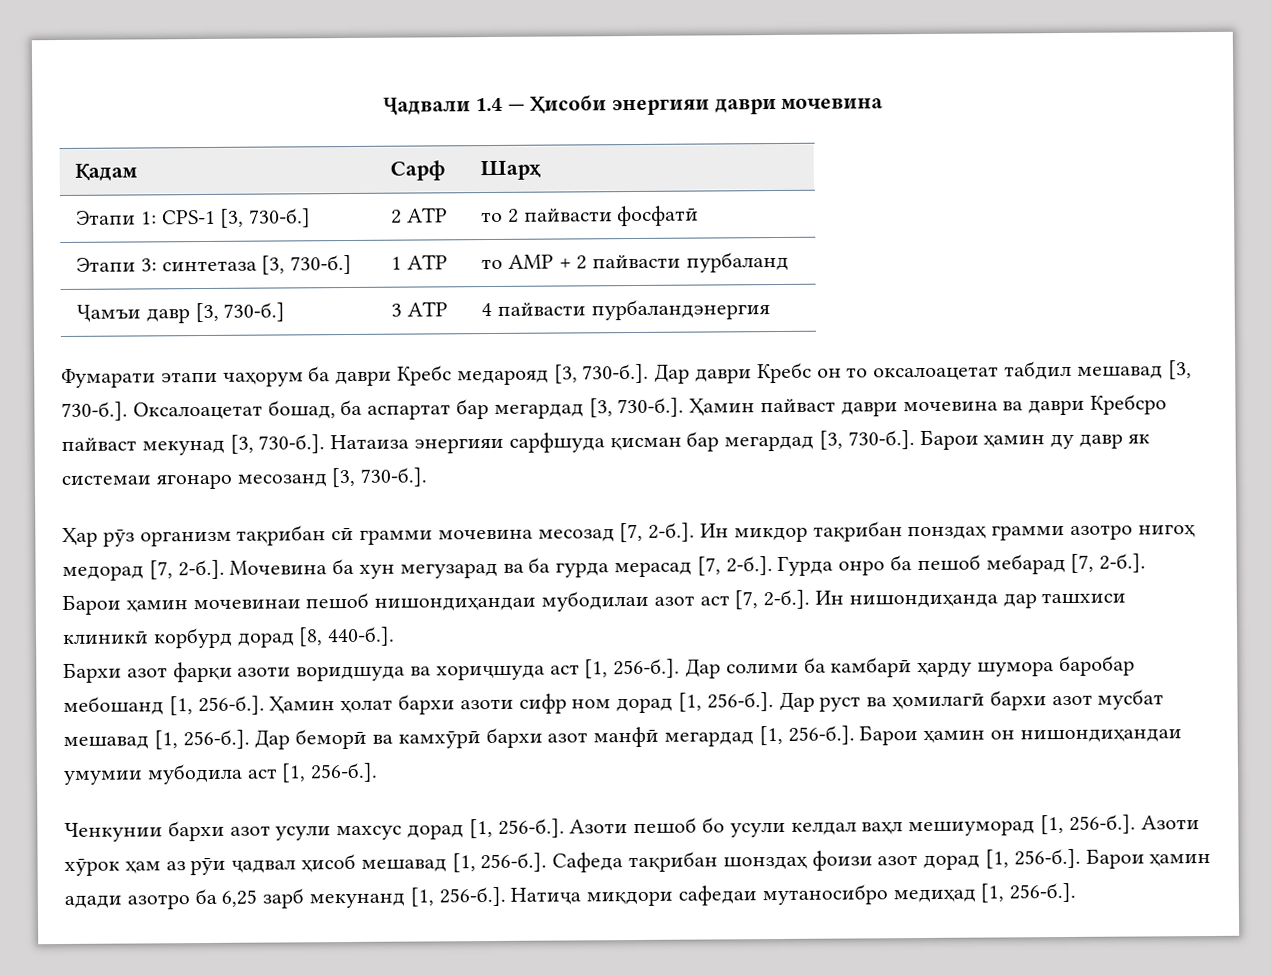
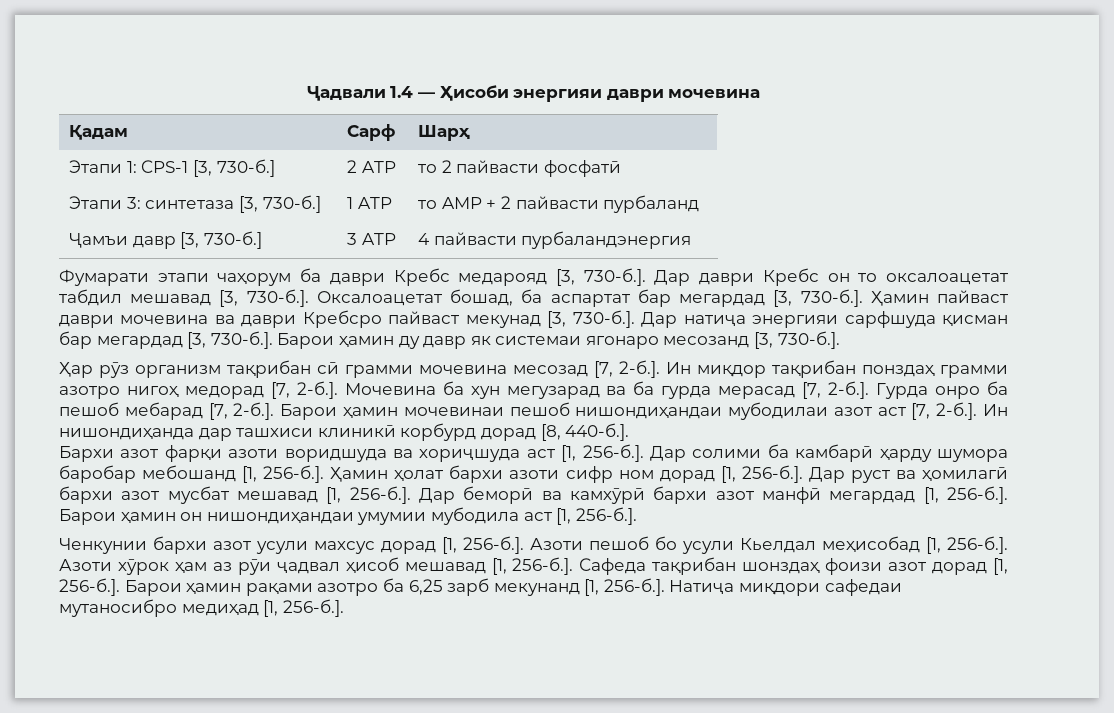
- Фумарати этапи чаҳорум ба даври Кребс медарояд [3, 730-б.]. Дар даври Кребс он то оксалоацетат табдил мешавад [3, 730-б.]. Оксалоацетат бошад, ба аспартат бар мегардад [3, 730-б.]. Ҳамин пайваст даври мочевина ва даври Кребсро пайваст мекунад [3, 730-б.]. Натаиза энергияи сарфшуда қисман бар мегардад [3, 730-б.]. Барои ҳамин ду давр як системаи ягонаро месозанд [3, 730-б.].
+ Фумарати этапи чаҳорум ба даври Кребс медарояд [3, 730-б.]. Дар даври Кребс он то оксалоацетат табдил мешавад [3, 730-б.]. Оксалоацетат бошад, ба аспартат бар мегардад [3, 730-б.]. Ҳамин пайваст даври мочевина ва даври Кребсро пайваст мекунад [3, 730-б.]. Дар натиҷа энергияи сарфшуда қисман бар мегардад [3, 730-б.]. Барои ҳамин ду давр як системаи ягонаро месозанд [3, 730-б.].
- Ҳар рӯз организм тақрибан сӣ грамми мочевина месозад [7, 2-б.]. Ин микдор тақрибан понздаҳ грамми азотро нигоҳ медорад [7, 2-б.]. Мочевина ба хун мегузарад ва ба гурда мерасад [7, 2-б.]. Гурда онро ба пешоб мебарад [7, 2-б.]. Барои ҳамин мочевинаи пешоб нишондиҳандаи мубодилаи азот аст [7, 2-б.]. Ин нишондиҳанда дар ташхиси клиникӣ корбурд дорад [8, 440-б.].
+ Ҳар рӯз организм тақрибан сӣ грамми мочевина месозад [7, 2-б.]. Ин миқдор тақрибан понздаҳ грамми азотро нигоҳ медорад [7, 2-б.]. Мочевина ба хун мегузарад ва ба гурда мерасад [7, 2-б.]. Гурда онро ба пешоб мебарад [7, 2-б.]. Барои ҳамин мочевинаи пешоб нишондиҳандаи мубодилаи азот аст [7, 2-б.]. Ин нишондиҳанда дар ташхиси клиникӣ корбурд дорад [8, 440-б.].
- Ченкунии бархи азот усули махсус дорад [1, 256-б.]. Азоти пешоб бо усули келдал ваҳл мешиуморад [1, 256-б.]. Азоти хӯрок ҳам аз рӯи ҷадвал ҳисоб мешавад [1, 256-б.]. Сафеда тақрибан шонздаҳ фоизи азот дорад [1, 256-б.]. Барои ҳамин адади азотро ба 6,25 зарб мекунанд [1, 256-б.]. Натиҷа миқдори сафедаи мутаносибро медиҳад [1, 256-б.].
+ Ченкунии бархи азот усули махсус дорад [1, 256-б.]. Азоти пешоб бо усули Кьелдал меҳисобад [1, 256-б.]. Азоти хӯрок ҳам аз рӯи ҷадвал ҳисоб мешавад [1, 256-б.]. Сафеда тақрибан шонздаҳ фоизи азот дорад [1, 256-б.]. Барои ҳамин рақами азотро ба 6,25 зарб мекунанд [1, 256-б.]. Натиҷа миқдори сафедаи мутаносибро медиҳад [1, 256-б.].

